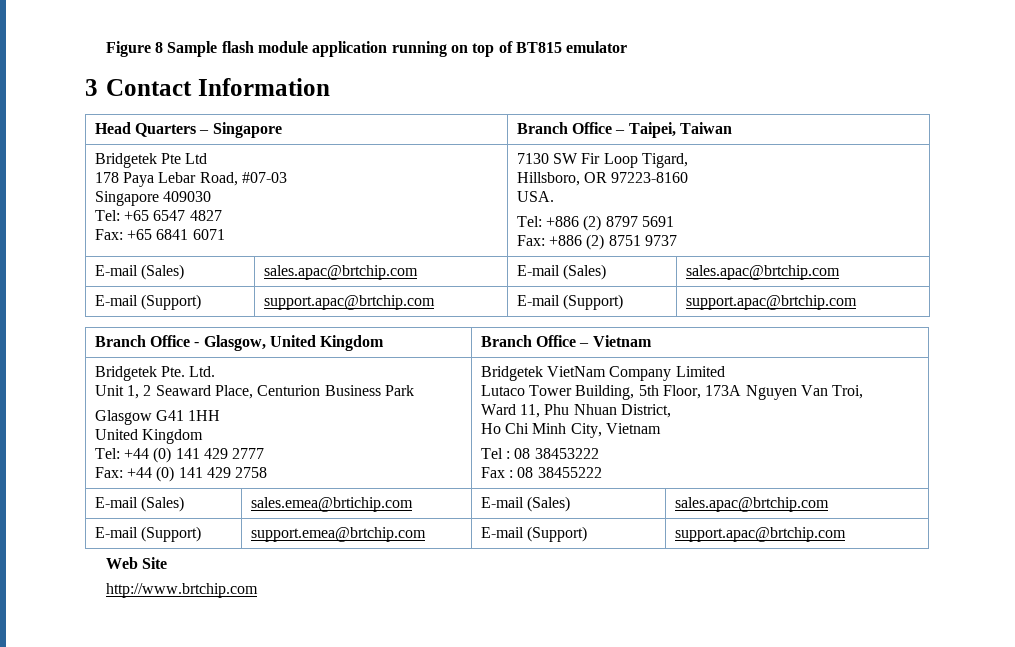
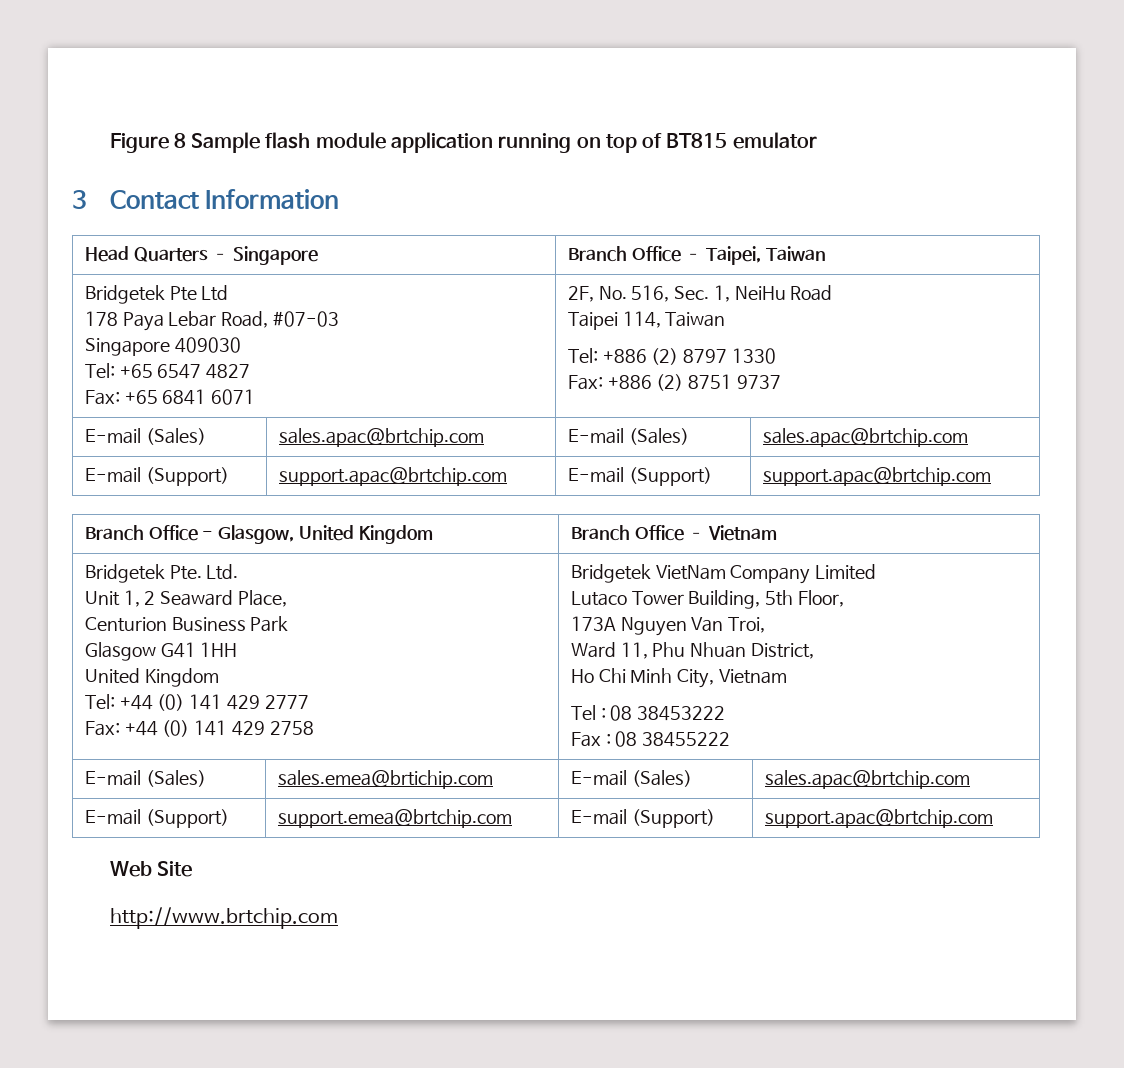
  Bridgetek Pte Ltd
  178 Paya Lebar Road, #07-03
  Singapore 409030
  Tel: +65 6547 4827
- Fax: +65 6841 6071 | 7130 SW Fir Loop Tigard,
- Hillsboro, OR 97223-8160
- USA.
- Tel: +886 (2) 8797 5691
+ Fax: +65 6841 6071 | 2F, No. 516, Sec. 1, NeiHu Road
+ Taipei 114, Taiwan
+ Tel: +886 (2) 8797 1330
- Unit 1, 2 Seaward Place, Centurion Business Park
+ Unit 1, 2 Seaward Place,
+ Centurion Business Park
- Lutaco Tower Building, 5th Floor, 173A Nguyen Van Troi,
+ Lutaco Tower Building, 5th Floor,
+ 173A Nguyen Van Troi,

